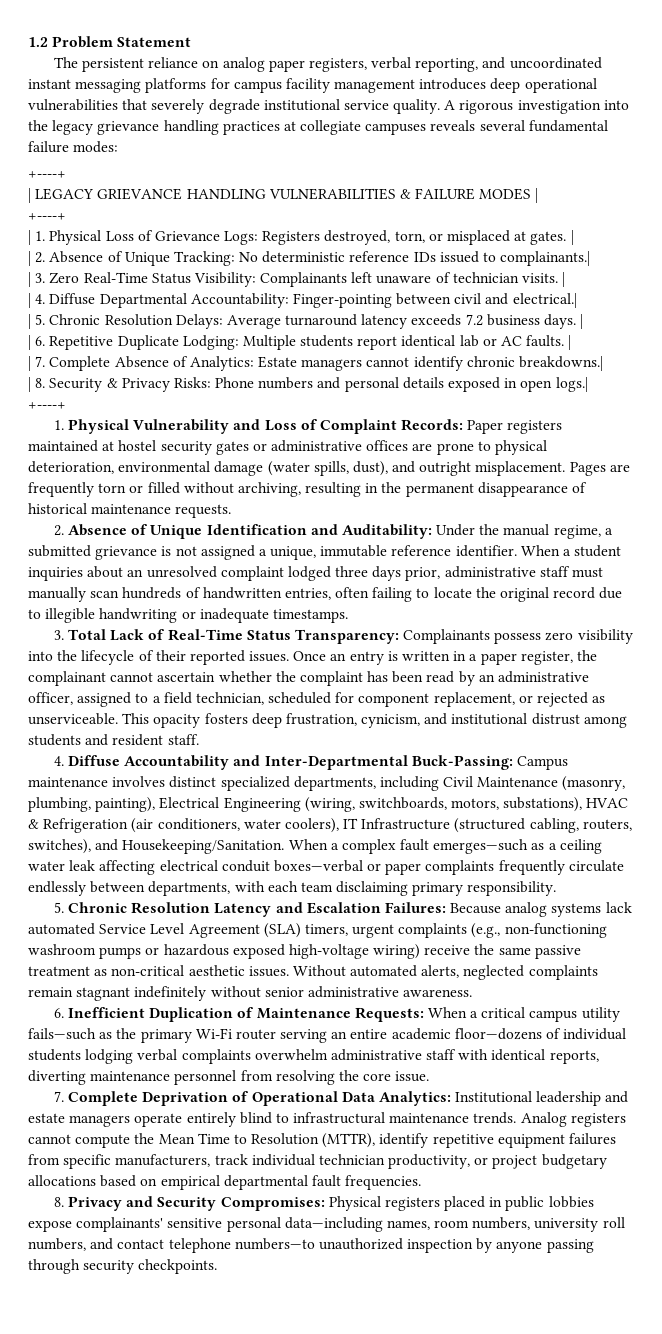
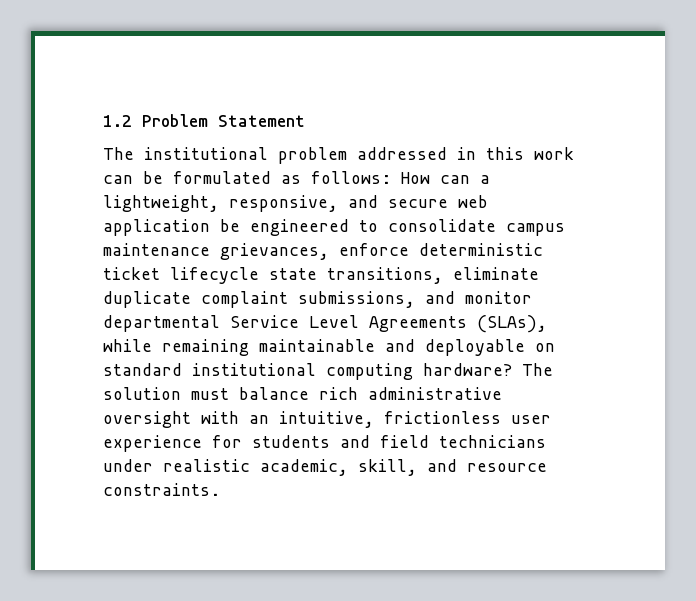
- The persistent reliance on analog paper registers, verbal reporting, and uncoordinated instant messaging platforms for campus facility management introduces deep operational vulnerabilities that severely degrade institutional service quality. A rigorous investigation into the legacy grievance handling practices at collegiate campuses reveals several fundamental failure modes:
- +----+
- | LEGACY GRIEVANCE HANDLING VULNERABILITIES & FAILURE MODES |
- +----+
- | 1. Physical Loss of Grievance Logs: Registers destroyed, torn, or misplaced at gates. |
- | 2. Absence of Unique Tracking: No deterministic reference IDs issued to complainants.|
- | 3. Zero Real-Time Status Visibility: Complainants left unaware of technician visits. |
- | 4. Diffuse Departmental Accountability: Finger-pointing between civil and electrical.|
- | 5. Chronic Resolution Delays: Average turnaround latency exceeds 7.2 business days. |
- | 6. Repetitive Duplicate Lodging: Multiple students report identical lab or AC faults. |
- | 7. Complete Absence of Analytics: Estate managers cannot identify chronic breakdowns.|
- | 8. Security & Privacy Risks: Phone numbers and personal details exposed in open logs.|
- +----+
- 1. Physical Vulnerability and Loss of Complaint Records: Paper registers maintained at hostel security gates or administrative offices are prone to physical deterioration, environmental damage (water spills, dust), and outright misplacement. Pages are frequently torn or filled without archiving, resulting in the permanent disappearance of historical maintenance requests.
- 2. Absence of Unique Identification and Auditability: Under the manual regime, a submitted grievance is not assigned a unique, immutable reference identifier. When a student inquiries about an unresolved complaint lodged three days prior, administrative staff must manually scan hundreds of handwritten entries, often failing to locate the original record due to illegible handwriting or inadequate timestamps.
- 3. Total Lack of Real-Time Status Transparency: Complainants possess zero visibility into the lifecycle of their reported issues. Once an entry is written in a paper register, the complainant cannot ascertain whether the complaint has been read by an administrative officer, assigned to a field technician, scheduled for component replacement, or rejected as unserviceable. This opacity fosters deep frustration, cynicism, and institutional distrust among students and resident staff.
- 4. Diffuse Accountability and Inter-Departmental Buck-Passing: Campus maintenance involves distinct specialized departments, including Civil Maintenance (masonry, plumbing, painting), Electrical Engineering (wiring, switchboards, motors, substations), HVAC & Refrigeration (air conditioners, water coolers), IT Infrastructure (structured cabling, routers, switches), and Housekeeping/Sanitation. When a complex fault emerges—such as a ceiling water leak affecting electrical conduit boxes—verbal or paper complaints frequently circulate endlessly between departments, with each team disclaiming primary responsibility.
- 5. Chronic Resolution Latency and Escalation Failures: Because analog systems lack automated Service Level Agreement (SLA) timers, urgent complaints (e.g., non-functioning washroom pumps or hazardous exposed high-voltage wiring) receive the same passive treatment as non-critical aesthetic issues. Without automated alerts, neglected complaints remain stagnant indefinitely without senior administrative awareness.
- 6. Inefficient Duplication of Maintenance Requests: When a critical campus utility fails—such as the primary Wi-Fi router serving an entire academic floor—dozens of individual students lodging verbal complaints overwhelm administrative staff with identical reports, diverting maintenance personnel from resolving the core issue.
- 7. Complete Deprivation of Operational Data Analytics: Institutional leadership and estate managers operate entirely blind to infrastructural maintenance trends. Analog registers cannot compute the Mean Time to Resolution (MTTR), identify repetitive equipment failures from specific manufacturers, track individual technician productivity, or project budgetary allocations based on empirical departmental fault frequencies.
- 8. Privacy and Security Compromises: Physical registers placed in public lobbies expose complainants' sensitive personal data—including names, room numbers, university roll numbers, and contact telephone numbers—to unauthorized inspection by anyone passing through security checkpoints.
+ The institutional problem addressed in this work can be formulated as follows: How can a lightweight, responsive, and secure web application be engineered to consolidate campus maintenance grievances, enforce deterministic ticket lifecycle state transitions, eliminate duplicate complaint submissions, and monitor departmental Service Level Agreements (SLAs), while remaining maintainable and deployable on standard institutional computing hardware? The solution must balance rich administrative oversight with an intuitive, frictionless user experience for students and field technicians under realistic academic, skill, and resource constraints.

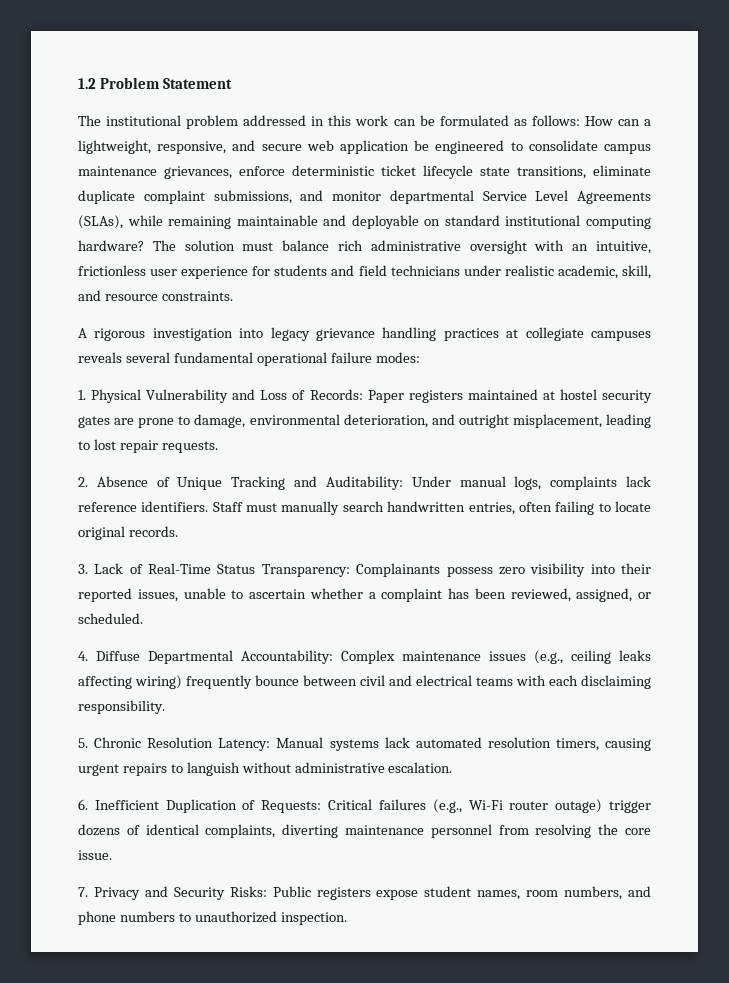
+ A rigorous investigation into legacy grievance handling practices at collegiate campuses reveals several fundamental operational failure modes:
+ 1. Physical Vulnerability and Loss of Records: Paper registers maintained at hostel security gates are prone to damage, environmental deterioration, and outright misplacement, leading to lost repair requests.
+ 2. Absence of Unique Tracking and Auditability: Under manual logs, complaints lack reference identifiers. Staff must manually search handwritten entries, often failing to locate original records.
+ 3. Lack of Real-Time Status Transparency: Complainants possess zero visibility into their reported issues, unable to ascertain whether a complaint has been reviewed, assigned, or scheduled.
+ 4. Diffuse Departmental Accountability: Complex maintenance issues (e.g., ceiling leaks affecting wiring) frequently bounce between civil and electrical teams with each disclaiming responsibility.
+ 5. Chronic Resolution Latency: Manual systems lack automated resolution timers, causing urgent repairs to languish without administrative escalation.
+ 6. Inefficient Duplication of Requests: Critical failures (e.g., Wi-Fi router outage) trigger dozens of identical complaints, diverting maintenance personnel from resolving the core issue.
+ 7. Privacy and Security Risks: Public registers expose student names, room numbers, and phone numbers to unauthorized inspection.

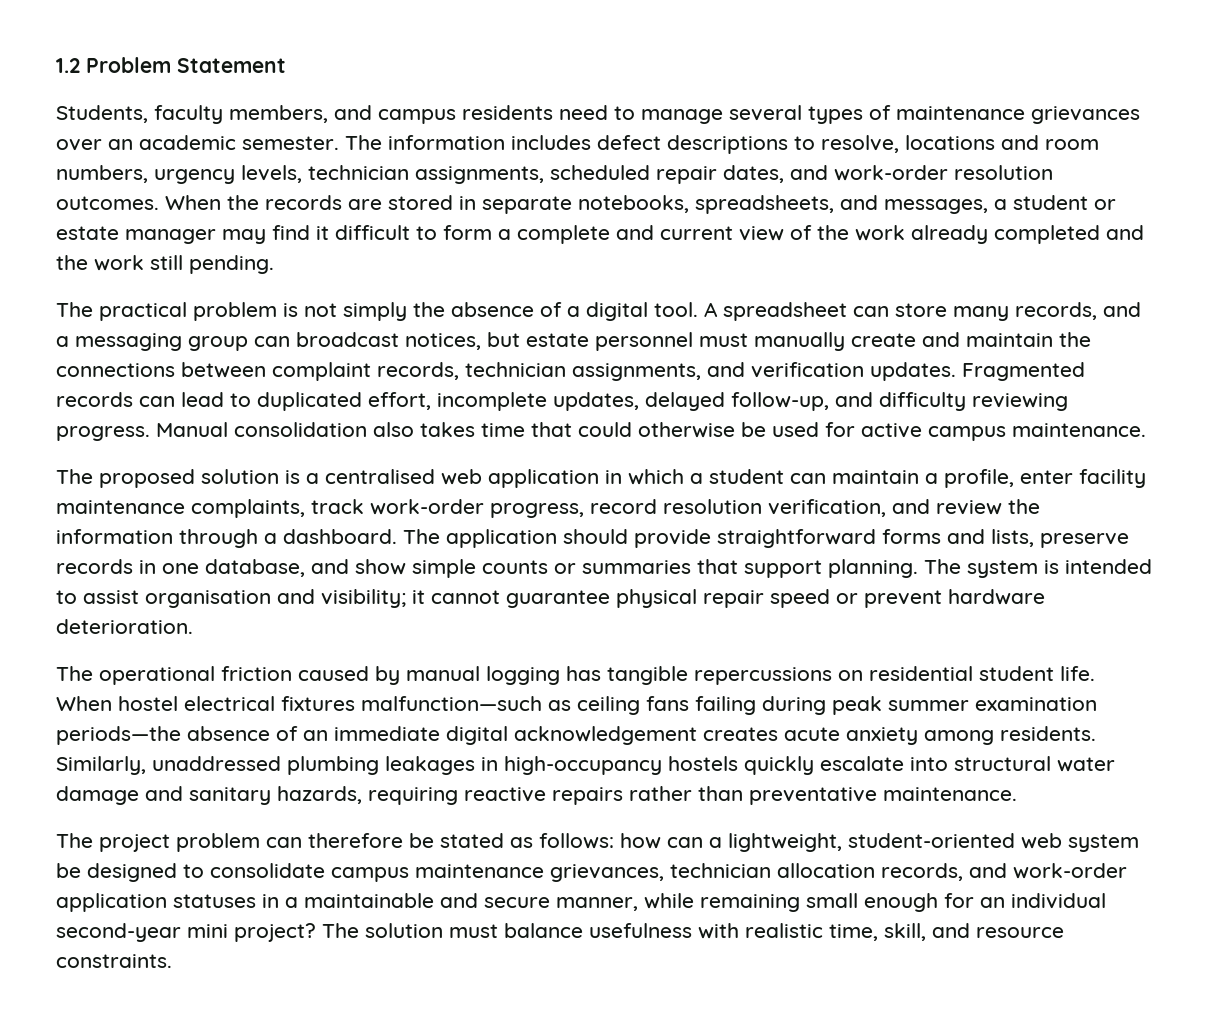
- The institutional problem addressed in this work can be formulated as follows: How can a lightweight, responsive, and secure web application be engineered to consolidate campus maintenance grievances, enforce deterministic ticket lifecycle state transitions, eliminate duplicate complaint submissions, and monitor departmental Service Level Agreements (SLAs), while remaining maintainable and deployable on standard institutional computing hardware? The solution must balance rich administrative oversight with an intuitive, frictionless user experience for students and field technicians under realistic academic, skill, and resource constraints.
- A rigorous investigation into legacy grievance handling practices at collegiate campuses reveals several fundamental operational failure modes:
- 1. Physical Vulnerability and Loss of Records: Paper registers maintained at hostel security gates are prone to damage, environmental deterioration, and outright misplacement, leading to lost repair requests.
- 2. Absence of Unique Tracking and Auditability: Under manual logs, complaints lack reference identifiers. Staff must manually search handwritten entries, often failing to locate original records.
- 3. Lack of Real-Time Status Transparency: Complainants possess zero visibility into their reported issues, unable to ascertain whether a complaint has been reviewed, assigned, or scheduled.
- 4. Diffuse Departmental Accountability: Complex maintenance issues (e.g., ceiling leaks affecting wiring) frequently bounce between civil and electrical teams with each disclaiming responsibility.
- 5. Chronic Resolution Latency: Manual systems lack automated resolution timers, causing urgent repairs to languish without administrative escalation.
- 6. Inefficient Duplication of Requests: Critical failures (e.g., Wi-Fi router outage) trigger dozens of identical complaints, diverting maintenance personnel from resolving the core issue.
- 7. Privacy and Security Risks: Public registers expose student names, room numbers, and phone numbers to unauthorized inspection.
+ Students, faculty members, and campus residents need to manage several types of maintenance grievances over an academic semester. The information includes defect descriptions to resolve, locations and room numbers, urgency levels, technician assignments, scheduled repair dates, and work-order resolution outcomes. When the records are stored in separate notebooks, spreadsheets, and messages, a student or estate manager may find it difficult to form a complete and current view of the work already completed and the work still pending.
+ The practical problem is not simply the absence of a digital tool. A spreadsheet can store many records, and a messaging group can broadcast notices, but estate personnel must manually create and maintain the connections between complaint records, technician assignments, and verification updates. Fragmented records can lead to duplicated effort, incomplete updates, delayed follow-up, and difficulty reviewing progress. Manual consolidation also takes time that could otherwise be used for active campus maintenance.
+ The proposed solution is a centralised web application in which a student can maintain a profile, enter facility maintenance complaints, track work-order progress, record resolution verification, and review the information through a dashboard. The application should provide straightforward forms and lists, preserve records in one database, and show simple counts or summaries that support planning. The system is intended to assist organisation and visibility; it cannot guarantee physical repair speed or prevent hardware deterioration.
+ The operational friction caused by manual logging has tangible repercussions on residential student life. When hostel electrical fixtures malfunction—such as ceiling fans failing during peak summer examination periods—the absence of an immediate digital acknowledgement creates acute anxiety among residents. Similarly, unaddressed plumbing leakages in high-occupancy hostels quickly escalate into structural water damage and sanitary hazards, requiring reactive repairs rather than preventative maintenance.
+ The project problem can therefore be stated as follows: how can a lightweight, student-oriented web system be designed to consolidate campus maintenance grievances, technician allocation records, and work-order application statuses in a maintainable and secure manner, while remaining small enough for an individual second-year mini project? The solution must balance usefulness with realistic time, skill, and resource constraints.

